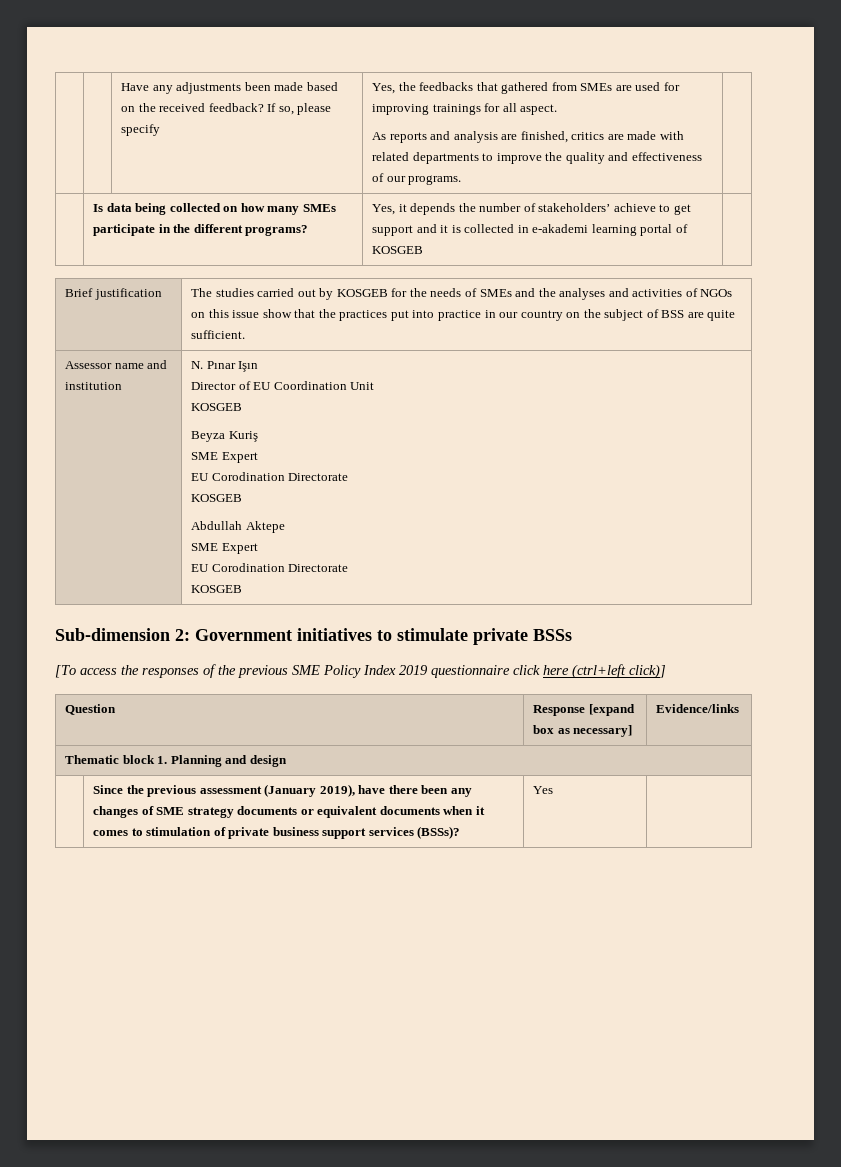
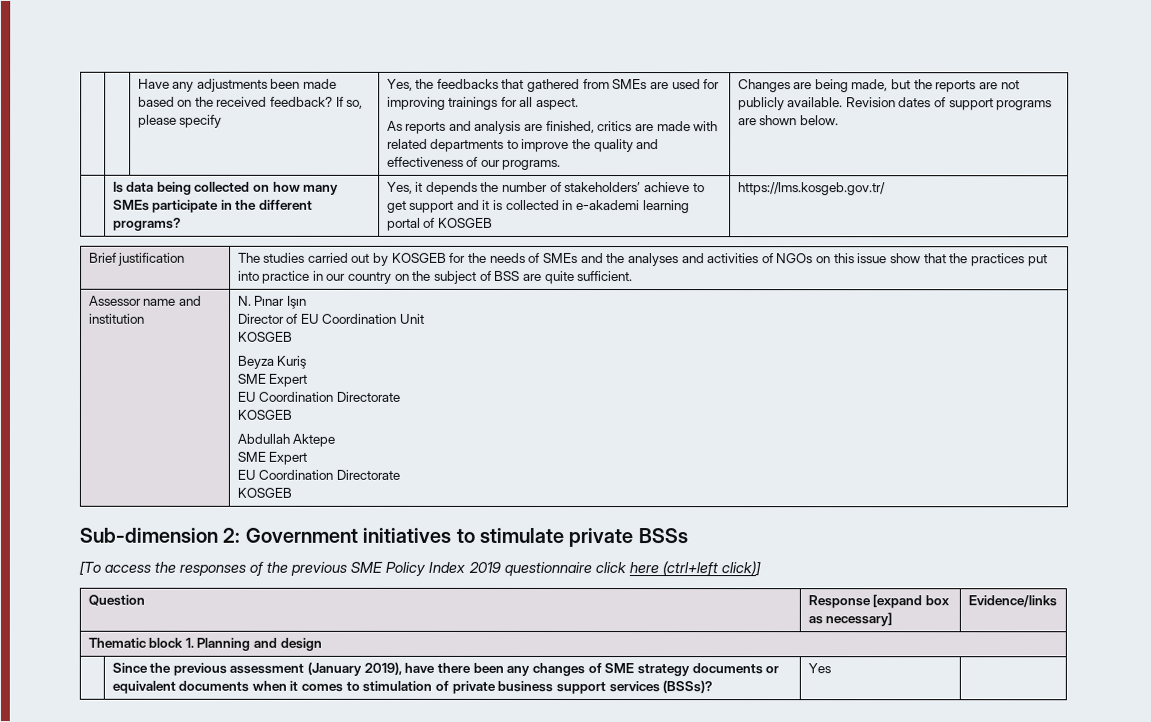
+ Changes are being made, but the reports are not publicly available. Revision dates of support programs are shown below.
- | Is data being collected on how many SMEs participate in the different programs? | Yes, it depends the number of stakeholders’ achieve to get support and it is collected in e-akademi learning portal of KOSGEB |
+ | Is data being collected on how many SMEs participate in the different programs? | Yes, it depends the number of stakeholders’ achieve to get support and it is collected in e-akademi learning portal of KOSGEB | https://lms.kosgeb.gov.tr/
  Assessor name and institution | N. Pınar Işın
  Director of EU Coordination Unit
  KOSGEB
  Beyza Kuriş
  SME Expert
- EU Corodination Directorate
+ EU Coordination Directorate
  KOSGEB
  Abdullah Aktepe
  SME Expert
- EU Corodination Directorate
+ EU Coordination Directorate

